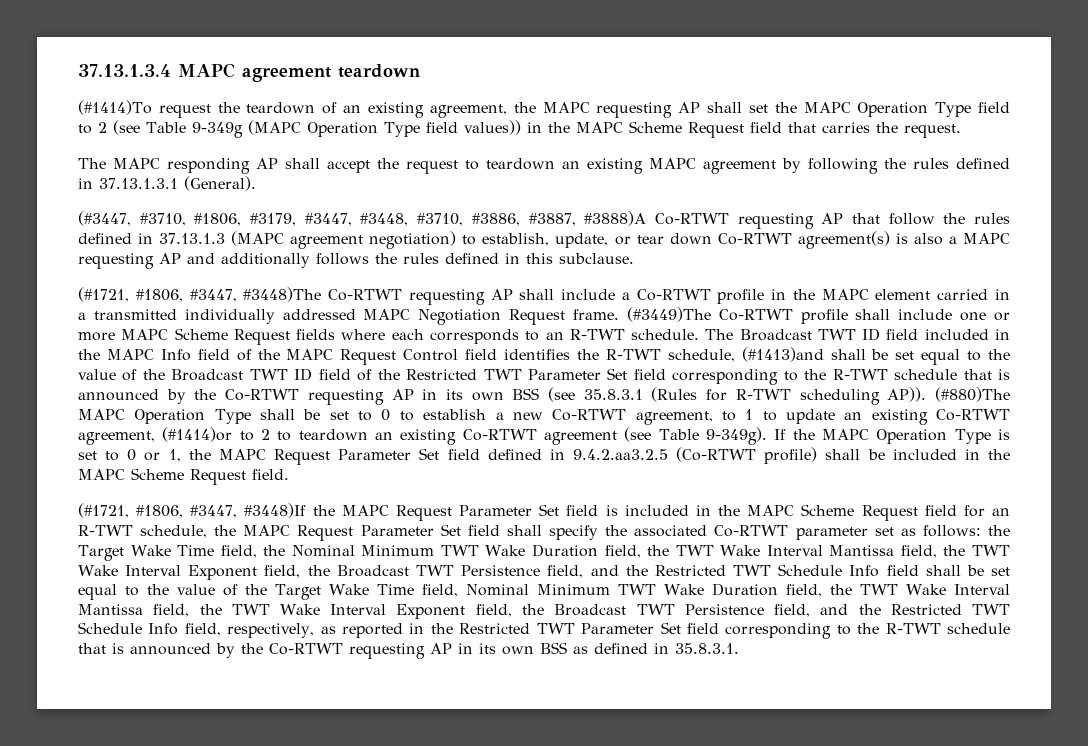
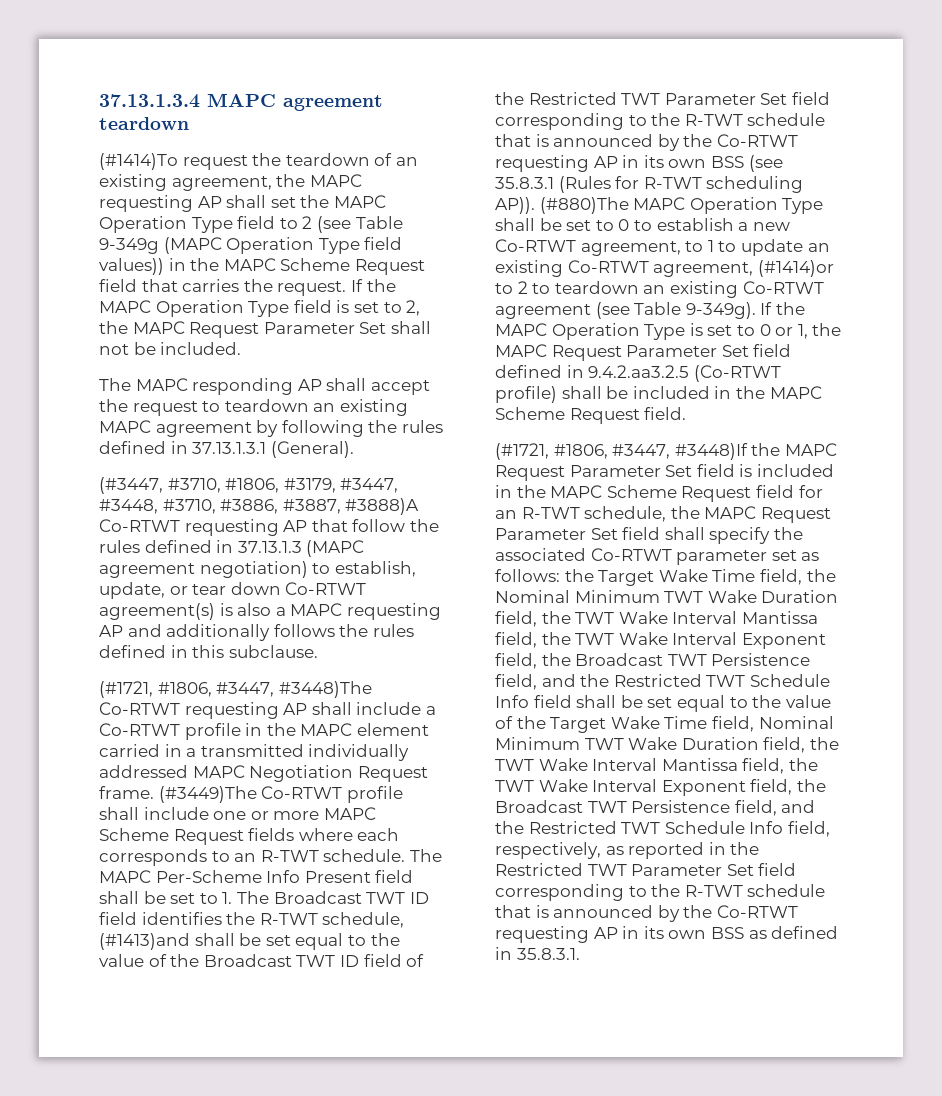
+ If the MAPC Operation Type field is set to 2, the MAPC Request Parameter Set shall not be included.
- The Broadcast TWT ID field included in the MAPC Info field of the MAPC Request Control field identifies the R-TWT schedule, (#1413)and shall be set equal to the value of the Broadcast TWT ID field of the Restricted TWT Parameter Set field corresponding to the R-TWT schedule that is announced by the Co-RTWT requesting AP in its own BSS (see 35.8.3.1 (Rules for R-TWT scheduling AP)).
+ The MAPC Per-Scheme Info Present field shall be set to 1. The Broadcast TWT ID field identifies the R-TWT schedule, (#1413)and shall be set equal to the value of the Broadcast TWT ID field of the Restricted TWT Parameter Set field corresponding to the R-TWT schedule that is announced by the Co-RTWT requesting AP in its own BSS (see 35.8.3.1 (Rules for R-TWT scheduling AP)).

